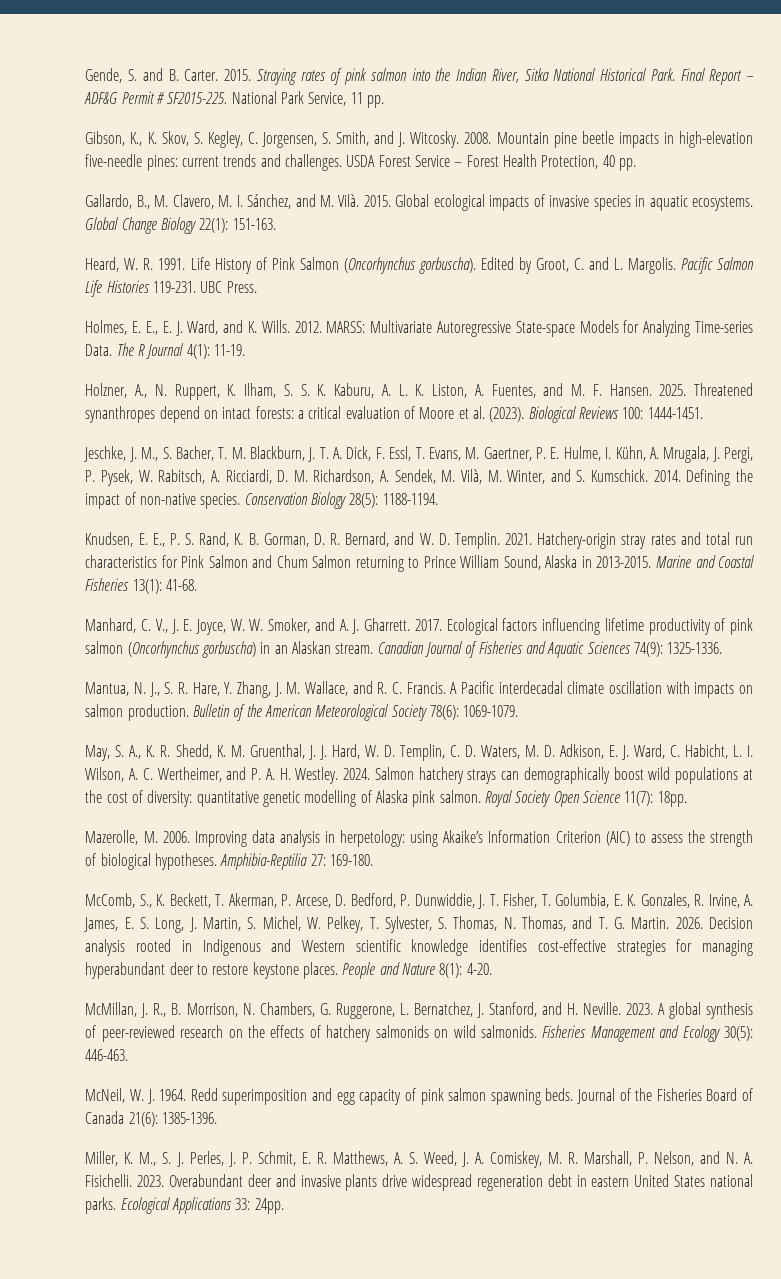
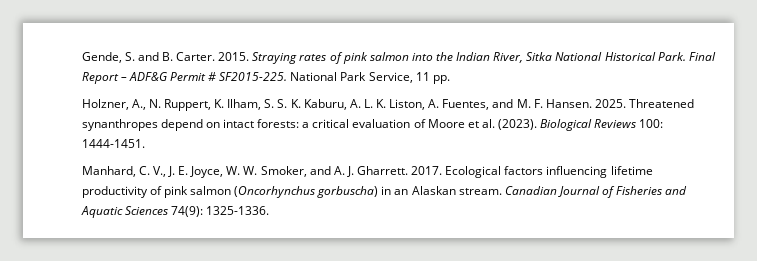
- Gibson, K., K. Skov, S. Kegley, C. Jorgensen, S. Smith, and J. Witcosky. 2008. Mountain pine beetle impacts in high-elevation five-needle pines: current trends and challenges. USDA Forest Service – Forest Health Protection, 40 pp.
- Gallardo, B., M. Clavero, M. I. Sánchez, and M. Vilà. 2015. Global ecological impacts of invasive species in aquatic ecosystems. Global Change Biology 22(1): 151-163.
- Heard, W. R. 1991. Life History of Pink Salmon (Oncorhynchus gorbuscha). Edited by Groot, C. and L. Margolis. Pacific Salmon Life Histories 119-231. UBC Press.
- Holmes, E. E., E. J. Ward, and K. Wills. 2012. MARSS: Multivariate Autoregressive State-space Models for Analyzing Time-series Data. The R Journal 4(1): 11-19.
- Jeschke, J. M., S. Bacher, T. M. Blackburn, J. T. A. Dick, F. Essl, T. Evans, M. Gaertner, P. E. Hulme, I. Kühn, A. Mrugala, J. Pergi, P. Pysek, W. Rabitsch, A. Ricciardi, D. M. Richardson, A. Sendek, M. Vilà, M. Winter, and S. Kumschick. 2014. Defining the impact of non-native species. Conservation Biology 28(5): 1188-1194.
- Knudsen, E. E., P. S. Rand, K. B. Gorman, D. R. Bernard, and W. D. Templin. 2021. Hatchery-origin stray rates and total run characteristics for Pink Salmon and Chum Salmon returning to Prince William Sound, Alaska in 2013-2015. Marine and Coastal Fisheries 13(1): 41-68.
- Mantua, N. J., S. R. Hare, Y. Zhang, J. M. Wallace, and R. C. Francis. A Pacific interdecadal climate oscillation with impacts on salmon production. Bulletin of the American Meteorological Society 78(6): 1069-1079.
- May, S. A., K. R. Shedd, K. M. Gruenthal, J. J. Hard, W. D. Templin, C. D. Waters, M. D. Adkison, E. J. Ward, C. Habicht, L. I. Wilson, A. C. Wertheimer, and P. A. H. Westley. 2024. Salmon hatchery strays can demographically boost wild populations at the cost of diversity: quantitative genetic modelling of Alaska pink salmon. Royal Society Open Science 11(7): 18pp.
- Mazerolle, M. 2006. Improving data analysis in herpetology: using Akaike’s Information Criterion (AIC) to assess the strength of biological hypotheses. Amphibia-Reptilia 27: 169-180.
- McComb, S., K. Beckett, T. Akerman, P. Arcese, D. Bedford, P. Dunwiddie, J. T. Fisher, T. Golumbia, E. K. Gonzales, R. Irvine, A. James, E. S. Long, J. Martin, S. Michel, W. Pelkey, T. Sylvester, S. Thomas, N. Thomas, and T. G. Martin. 2026. Decision analysis rooted in Indigenous and Western scientific knowledge identifies cost-effective strategies for managing hyperabundant deer to restore keystone places. People and Nature 8(1): 4-20.
- McMillan, J. R., B. Morrison, N. Chambers, G. Ruggerone, L. Bernatchez, J. Stanford, and H. Neville. 2023. A global synthesis of peer-reviewed research on the effects of hatchery salmonids on wild salmonids. Fisheries Management and Ecology 30(5): 446-463.
- McNeil, W. J. 1964. Redd superimposition and egg capacity of pink salmon spawning beds. Journal of the Fisheries Board of Canada 21(6): 1385-1396.
- Miller, K. M., S. J. Perles, J. P. Schmit, E. R. Matthews, A. S. Weed, J. A. Comiskey, M. R. Marshall, P. Nelson, and N. A. Fisichelli. 2023. Overabundant deer and invasive plants drive widespread regeneration debt in eastern United States national parks. Ecological Applications 33: 24pp.

